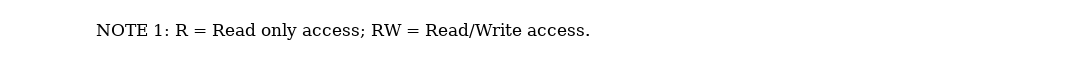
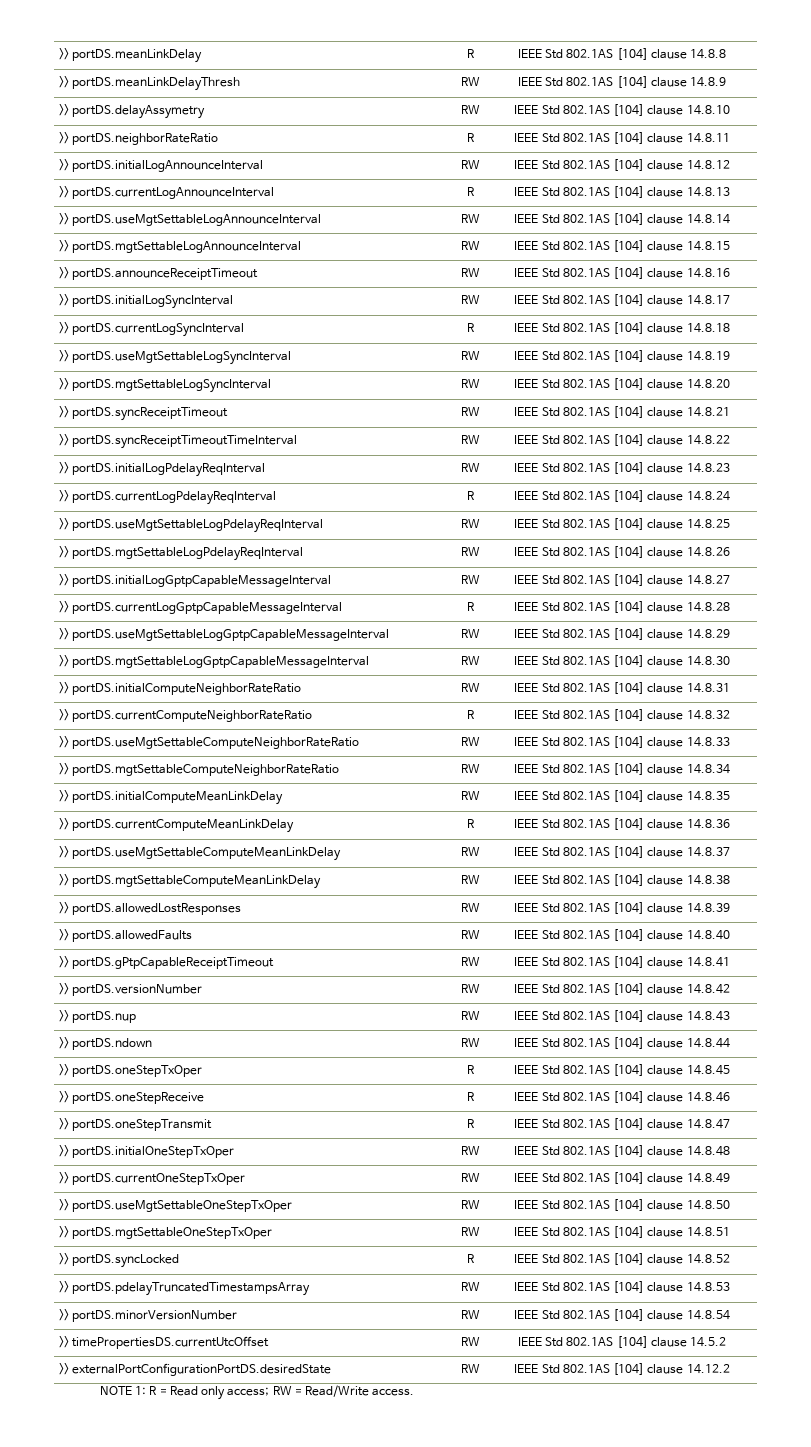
+ >> portDS.meanLinkDelay | R | IEEE Std 802.1AS [104] clause 14.8.8
+ >> portDS.meanLinkDelayThresh | RW | IEEE Std 802.1AS [104] clause 14.8.9
+ >> portDS.delayAssymetry | RW | IEEE Std 802.1AS [104] clause 14.8.10
+ >> portDS.neighborRateRatio | R | IEEE Std 802.1AS [104] clause 14.8.11
+ >> portDS.initialLogAnnounceInterval | RW | IEEE Std 802.1AS [104] clause 14.8.12
+ >> portDS.currentLogAnnounceInterval | R | IEEE Std 802.1AS [104] clause 14.8.13
+ >> portDS.useMgtSettableLogAnnounceInterval | RW | IEEE Std 802.1AS [104] clause 14.8.14
+ >> portDS.mgtSettableLogAnnounceInterval | RW | IEEE Std 802.1AS [104] clause 14.8.15
+ >> portDS.announceReceiptTimeout | RW | IEEE Std 802.1AS [104] clause 14.8.16
+ >> portDS.initialLogSyncInterval | RW | IEEE Std 802.1AS [104] clause 14.8.17
+ >> portDS.currentLogSyncInterval | R | IEEE Std 802.1AS [104] clause 14.8.18
+ >> portDS.useMgtSettableLogSyncInterval | RW | IEEE Std 802.1AS [104] clause 14.8.19
+ >> portDS.mgtSettableLogSyncInterval | RW | IEEE Std 802.1AS [104] clause 14.8.20
+ >> portDS.syncReceiptTimeout | RW | IEEE Std 802.1AS [104] clause 14.8.21
+ >> portDS.syncReceiptTimeoutTimeInterval | RW | IEEE Std 802.1AS [104] clause 14.8.22
+ >> portDS.initialLogPdelayReqInterval | RW | IEEE Std 802.1AS [104] clause 14.8.23
+ >> portDS.currentLogPdelayReqInterval | R | IEEE Std 802.1AS [104] clause 14.8.24
+ >> portDS.useMgtSettableLogPdelayReqInterval | RW | IEEE Std 802.1AS [104] clause 14.8.25
+ >> portDS.mgtSettableLogPdelayReqInterval | RW | IEEE Std 802.1AS [104] clause 14.8.26
+ >> portDS.initialLogGptpCapableMessageInterval | RW | IEEE Std 802.1AS [104] clause 14.8.27
+ >> portDS.currentLogGptpCapableMessageInterval | R | IEEE Std 802.1AS [104] clause 14.8.28
+ >> portDS.useMgtSettableLogGptpCapableMessageInterval | RW | IEEE Std 802.1AS [104] clause 14.8.29
+ >> portDS.mgtSettableLogGptpCapableMessageInterval | RW | IEEE Std 802.1AS [104] clause 14.8.30
+ >> portDS.initialComputeNeighborRateRatio | RW | IEEE Std 802.1AS [104] clause 14.8.31
+ >> portDS.currentComputeNeighborRateRatio | R | IEEE Std 802.1AS [104] clause 14.8.32
+ >> portDS.useMgtSettableComputeNeighborRateRatio | RW | IEEE Std 802.1AS [104] clause 14.8.33
+ >> portDS.mgtSettableComputeNeighborRateRatio | RW | IEEE Std 802.1AS [104] clause 14.8.34
+ >> portDS.initialComputeMeanLinkDelay | RW | IEEE Std 802.1AS [104] clause 14.8.35
+ >> portDS.currentComputeMeanLinkDelay | R | IEEE Std 802.1AS [104] clause 14.8.36
+ >> portDS.useMgtSettableComputeMeanLinkDelay | RW | IEEE Std 802.1AS [104] clause 14.8.37
+ >> portDS.mgtSettableComputeMeanLinkDelay | RW | IEEE Std 802.1AS [104] clause 14.8.38
+ >> portDS.allowedLostResponses | RW | IEEE Std 802.1AS [104] clause 14.8.39
+ >> portDS.allowedFaults | RW | IEEE Std 802.1AS [104] clause 14.8.40
+ >> portDS.gPtpCapableReceiptTimeout | RW | IEEE Std 802.1AS [104] clause 14.8.41
+ >> portDS.versionNumber | RW | IEEE Std 802.1AS [104] clause 14.8.42
+ >> portDS.nup | RW | IEEE Std 802.1AS [104] clause 14.8.43
+ >> portDS.ndown | RW | IEEE Std 802.1AS [104] clause 14.8.44
+ >> portDS.oneStepTxOper | R | IEEE Std 802.1AS [104] clause 14.8.45
+ >> portDS.oneStepReceive | R | IEEE Std 802.1AS [104] clause 14.8.46
+ >> portDS.oneStepTransmit | R | IEEE Std 802.1AS [104] clause 14.8.47
+ >> portDS.initialOneStepTxOper | RW | IEEE Std 802.1AS [104] clause 14.8.48
+ >> portDS.currentOneStepTxOper | RW | IEEE Std 802.1AS [104] clause 14.8.49
+ >> portDS.useMgtSettableOneStepTxOper | RW | IEEE Std 802.1AS [104] clause 14.8.50
+ >> portDS.mgtSettableOneStepTxOper | RW | IEEE Std 802.1AS [104] clause 14.8.51
+ >> portDS.syncLocked | R | IEEE Std 802.1AS [104] clause 14.8.52
+ >> portDS.pdelayTruncatedTimestampsArray | RW | IEEE Std 802.1AS [104] clause 14.8.53
+ >> portDS.minorVersionNumber | RW | IEEE Std 802.1AS [104] clause 14.8.54
+ >> timePropertiesDS.currentUtcOffset | RW | IEEE Std 802.1AS [104] clause 14.5.2
+ >> externalPortConfigurationPortDS.desiredState | RW | IEEE Std 802.1AS [104] clause 14.12.2

